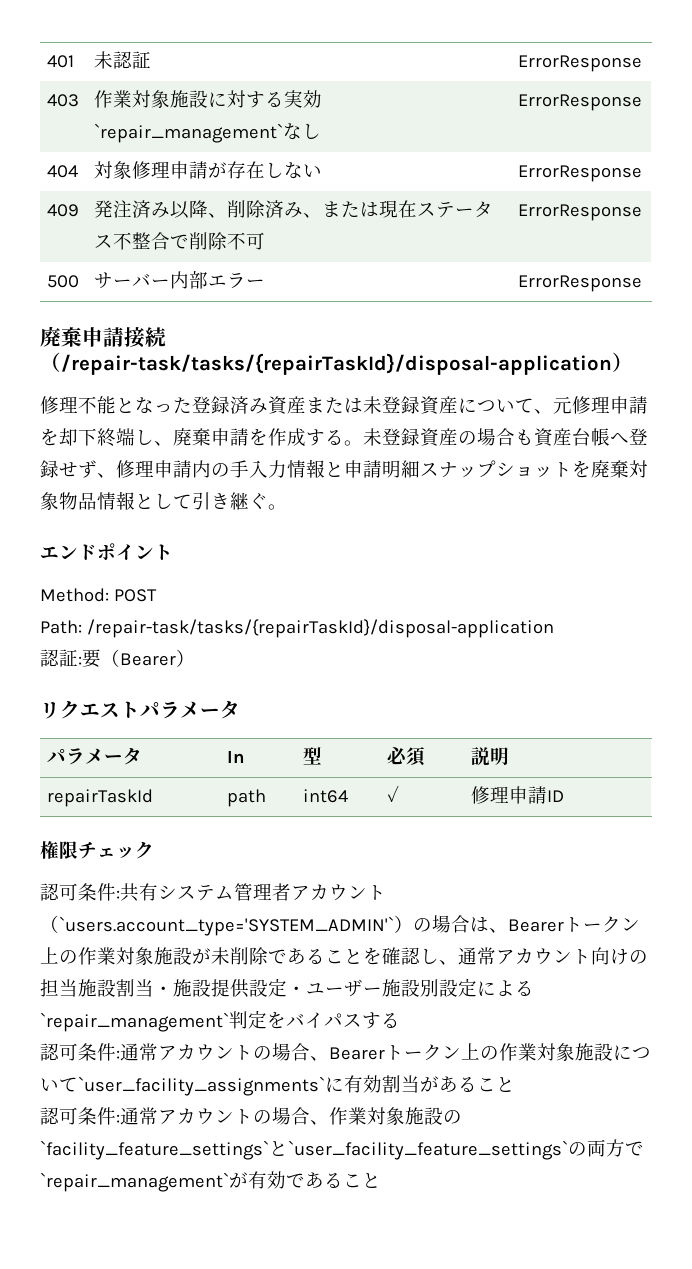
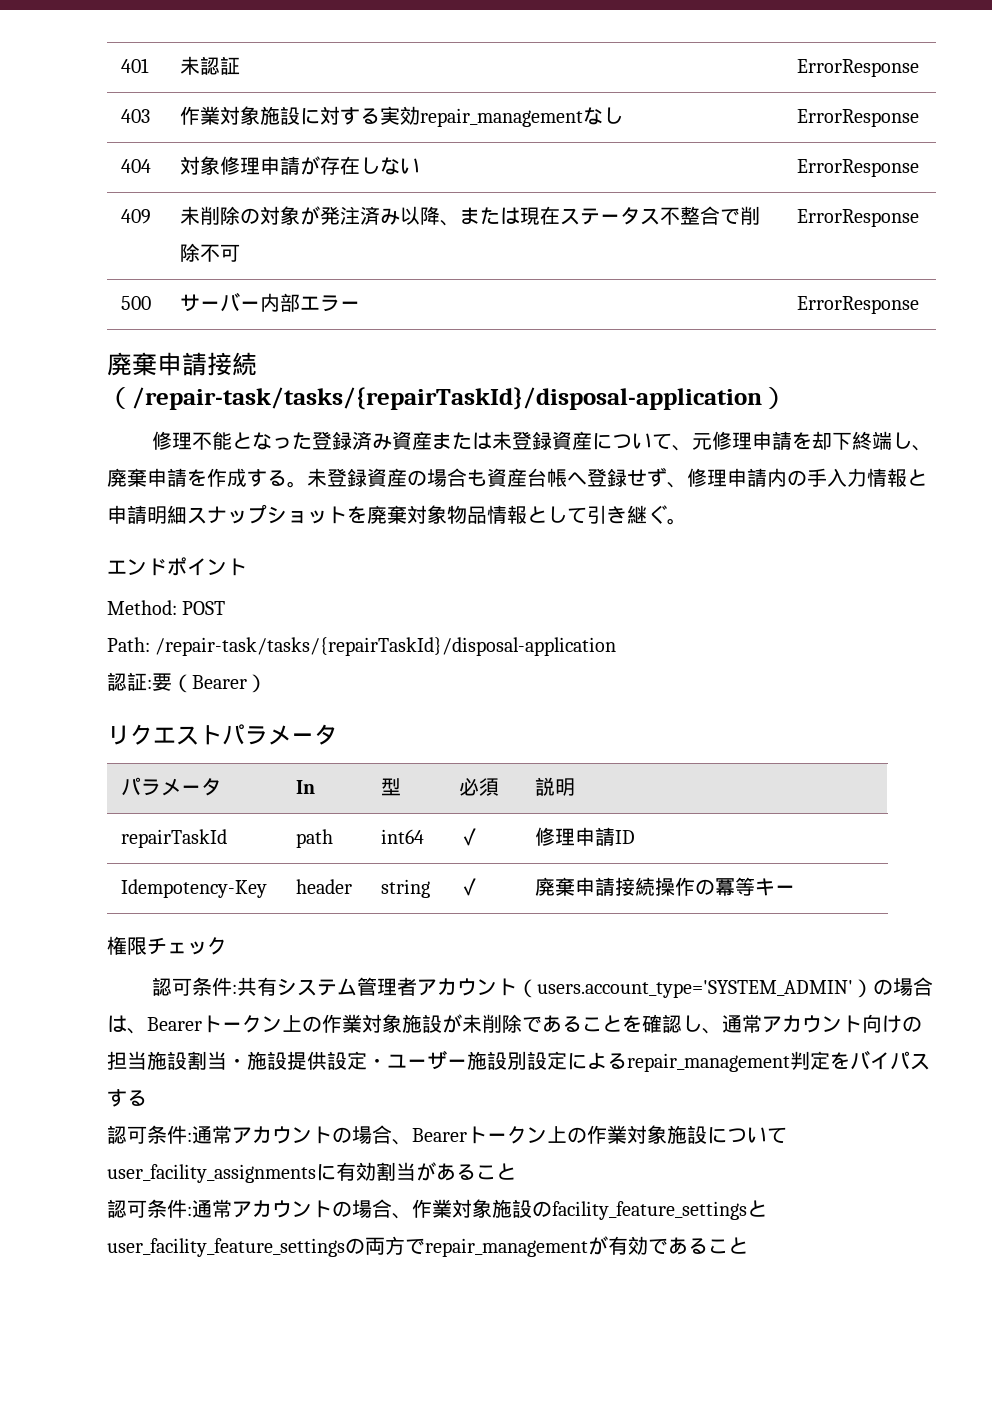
- 403 | 作業対象施設に対する実効`repair_management`なし | ErrorResponse
+ 403 | 作業対象施設に対する実効repair_managementなし | ErrorResponse
- 409 | 発注済み以降、削除済み、または現在ステータス不整合で削除不可 | ErrorResponse
+ 409 | 未削除の対象が発注済み以降、または現在ステータス不整合で削除不可 | ErrorResponse
+ Idempotency-Key | header | string | ✓ | 廃棄申請接続操作の冪等キー
- 認可条件:共有システム管理者アカウント（`users.account_type='SYSTEM_ADMIN'`）の場合は、Bearerトークン上の作業対象施設が未削除であることを確認し、通常アカウント向けの担当施設割当・施設提供設定・ユーザー施設別設定による`repair_management`判定をバイパスする
+ 認可条件:共有システム管理者アカウント（users.account_type='SYSTEM_ADMIN'）の場合は、Bearerトークン上の作業対象施設が未削除であることを確認し、通常アカウント向けの担当施設割当・施設提供設定・ユーザー施設別設定によるrepair_management判定をバイパスする
- 認可条件:通常アカウントの場合、Bearerトークン上の作業対象施設について`user_facility_assignments`に有効割当があること
+ 認可条件:通常アカウントの場合、Bearerトークン上の作業対象施設についてuser_facility_assignmentsに有効割当があること
- 認可条件:通常アカウントの場合、作業対象施設の`facility_feature_settings`と`user_facility_feature_settings`の両方で`repair_management`が有効であること
+ 認可条件:通常アカウントの場合、作業対象施設のfacility_feature_settingsとuser_facility_feature_settingsの両方でrepair_managementが有効であること

